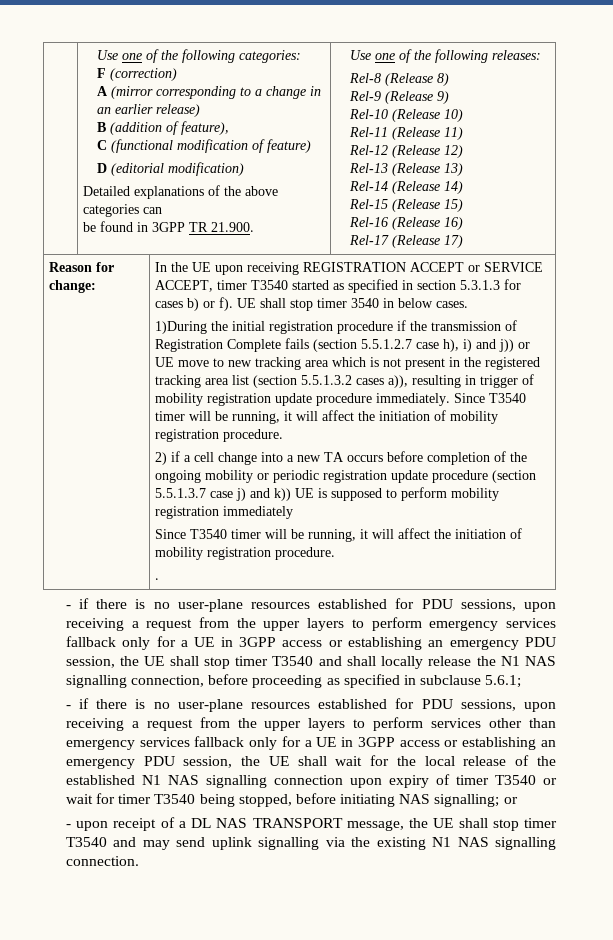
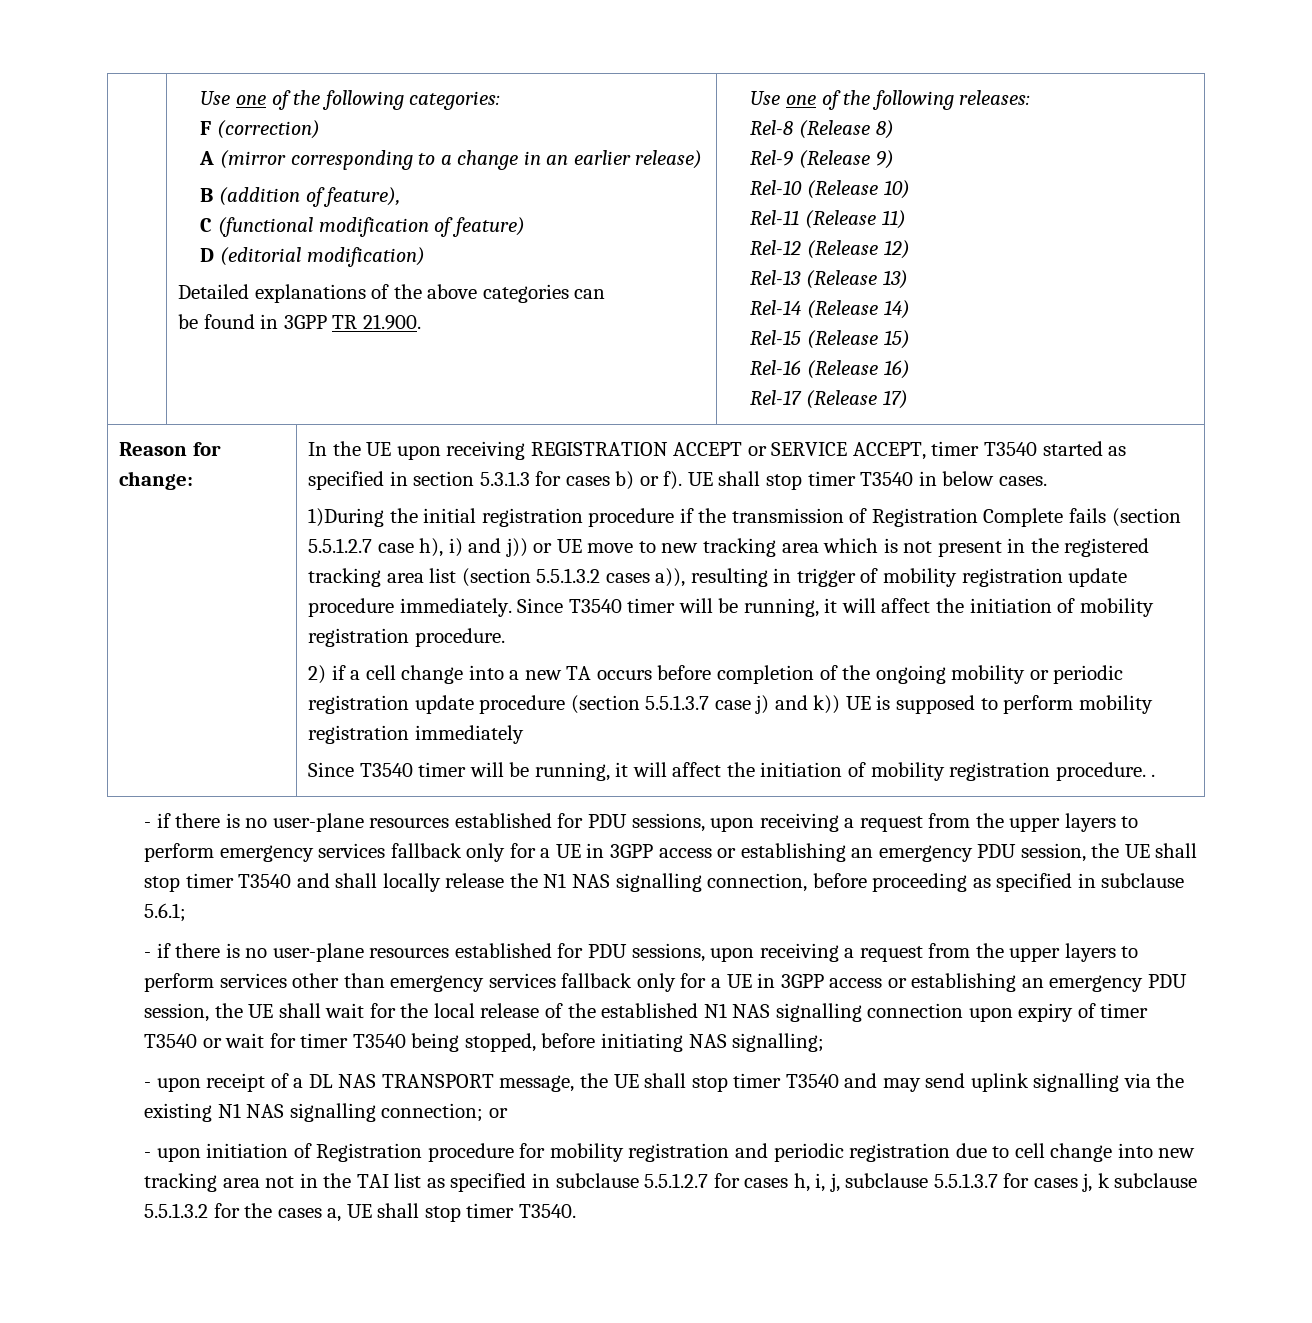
- UE shall stop timer 3540 in below cases.
+ UE shall stop timer T3540 in below cases.
  2) if a cell change into a new TA occurs before completion of the ongoing mobility or periodic registration update procedure (section 5.5.1.3.7 case j) and k)) UE is supposed to perform mobility registration immediately
- Since T3540 timer will be running, it will affect the initiation of mobility registration procedure.
- .
+ Since T3540 timer will be running, it will affect the initiation of mobility registration procedure. .
- - if there is no user-plane resources established for PDU sessions, upon receiving a request from the upper layers to perform services other than emergency services fallback only for a UE in 3GPP access or establishing an emergency PDU session, the UE shall wait for the local release of the established N1 NAS signalling connection upon expiry of timer T3540 or wait for timer T3540 being stopped, before initiating NAS signalling; or
+ - if there is no user-plane resources established for PDU sessions, upon receiving a request from the upper layers to perform services other than emergency services fallback only for a UE in 3GPP access or establishing an emergency PDU session, the UE shall wait for the local release of the established N1 NAS signalling connection upon expiry of timer T3540 or wait for timer T3540 being stopped, before initiating NAS signalling;
- - upon receipt of a DL NAS TRANSPORT message, the UE shall stop timer T3540 and may send uplink signalling via the existing N1 NAS signalling connection.
+ - upon receipt of a DL NAS TRANSPORT message, the UE shall stop timer T3540 and may send uplink signalling via the existing N1 NAS signalling connection; or
+ - upon initiation of Registration procedure for mobility registration and periodic registration due to cell change into new tracking area not in the TAI list as specified in subclause 5.5.1.2.7 for cases h, i, j, subclause 5.5.1.3.7 for cases j, k subclause 5.5.1.3.2 for the cases a, UE shall stop timer T3540.

